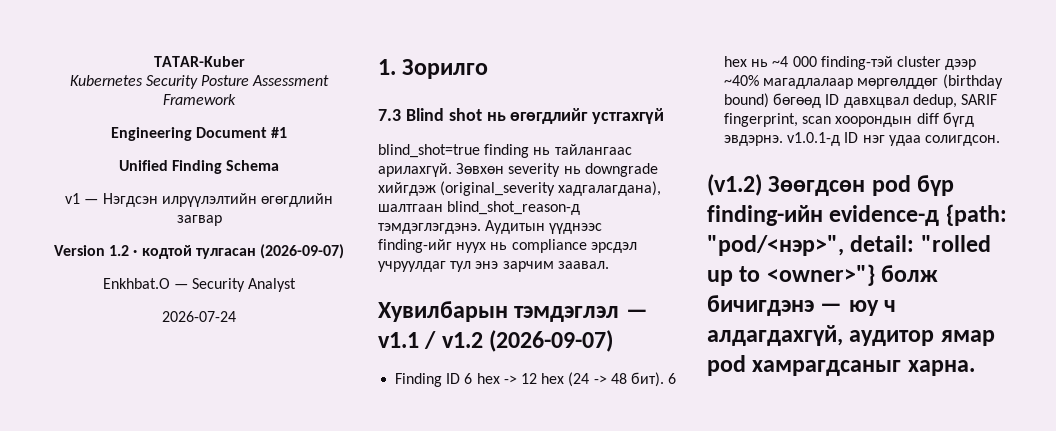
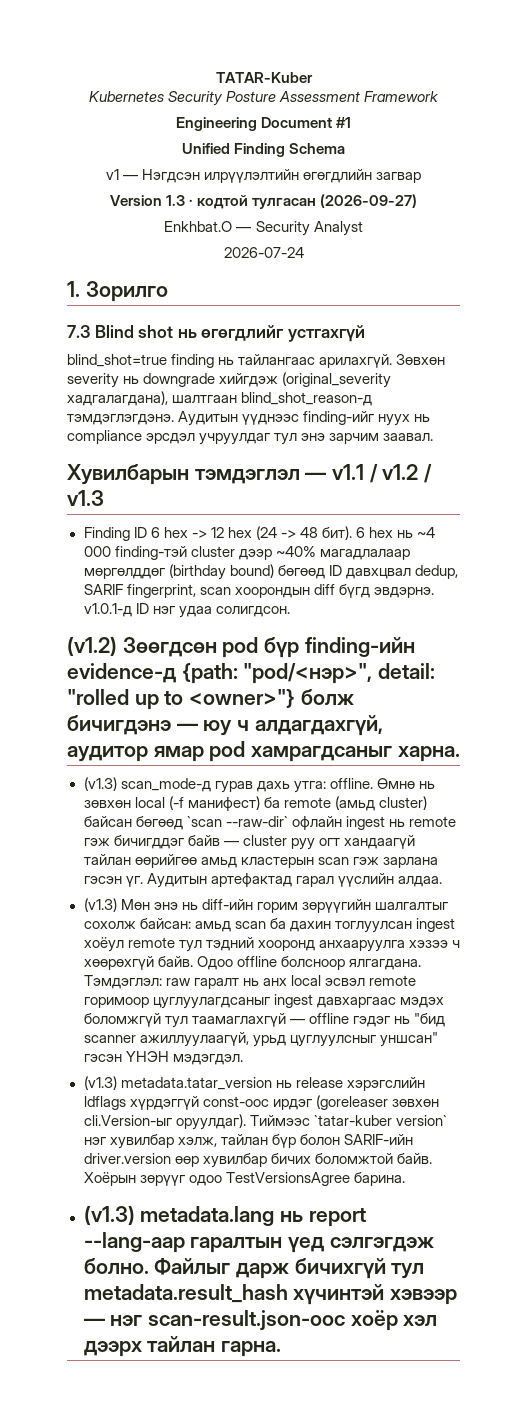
- Version 1.2 · кодтой тулгасан (2026-09-07)
+ Version 1.3 · кодтой тулгасан (2026-09-27)
- Хувилбарын тэмдэглэл — v1.1 / v1.2 (2026-09-07)
+ Хувилбарын тэмдэглэл — v1.1 / v1.2 / v1.3
+ (v1.3) scan_mode-д гурав дахь утга: offline. Өмнө нь зөвхөн local (-f манифест) ба remote (амьд cluster) байсан бөгөөд `scan --raw-dir` офлайн ingest нь remote гэж бичигддэг байв — cluster руу огт хандаагүй тайлан өөрийгөө амьд кластерын scan гэж зарлана гэсэн үг. Аудитын артефактад гарал үүслийн алдаа.
+ (v1.3) Мөн энэ нь diff-ийн горим зөрүүгийн шалгалтыг сохолж байсан: амьд scan ба дахин тоглуулсан ingest хоёул remote тул тэдний хооронд анхааруулга хэзээ ч хөөрөхгүй байв. Одоо offline болсноор ялгагдана. Тэмдэглэл: raw гаралт нь анх local эсвэл remote горимоор цуглуулагдсаныг ingest давхаргаас мэдэх боломжгүй тул таамаглахгүй — offline гэдэг нь "бид scanner ажиллуулаагүй, урьд цуглуулсныг уншсан" гэсэн ҮНЭН мэдэгдэл.
+ (v1.3) metadata.tatar_version нь release хэрэгслийн ldflags хүрдэггүй const-оос ирдэг (goreleaser зөвхөн cli.Version-ыг оруулдаг). Тиймээс `tatar-kuber version` нэг хувилбар хэлж, тайлан бүр болон SARIF-ийн driver.version өөр хувилбар бичих боломжтой байв. Хоёрын зөрүүг одоо TestVersionsAgree барина.
+ (v1.3) metadata.lang нь report --lang-аар гаралтын үед сэлгэгдэж болно. Файлыг дарж бичихгүй тул metadata.result_hash хүчинтэй хэвээр — нэг scan-result.json-оос хоёр хэл дээрх тайлан гарна.

